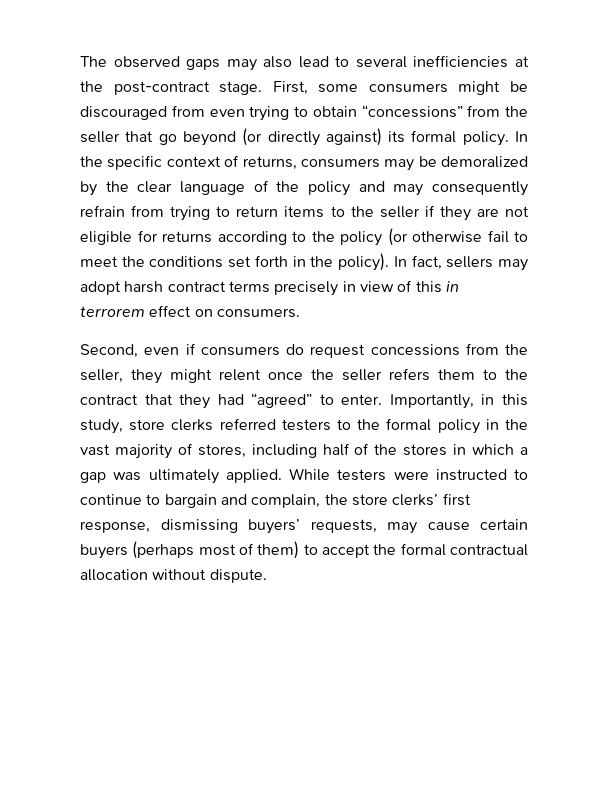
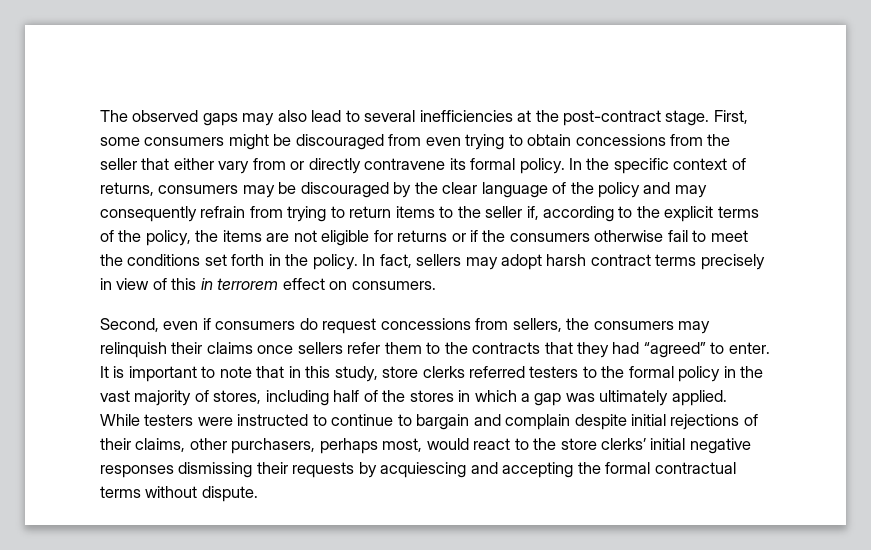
- First, some consumers might be discouraged from even trying to obtain “concessions” from the seller that go beyond (or directly against) its formal policy.
+ First, some consumers might be discouraged from even trying to obtain concessions from the seller that either vary from or directly contravene its formal policy.
- In the specific context of returns, consumers may be demoralized by the clear language of the policy and may consequently refrain from trying to return items to the seller if they are not eligible for returns according to the policy (or otherwise fail to meet the conditions set forth in the policy).
+ In the specific context of returns, consumers may be discouraged by the clear language of the policy and may consequently refrain from trying to return items to the seller if, according to the explicit terms of the policy, the items are not eligible for returns or if the consumers otherwise fail to meet the conditions set forth in the policy.
- Second, even if consumers do request concessions from the seller, they might relent once the seller refers them to the contract that they had “agreed” to enter.
+ Second, even if consumers do request concessions from sellers, the consumers may relinquish their claims once sellers refer them to the contracts that they had “agreed” to enter.
- Importantly, in this study, store clerks referred testers to the formal policy in the vast majority of stores, including half of the stores in which a gap was ultimately applied.
+ It is important to note that in this study, store clerks referred testers to the formal policy in the vast majority of stores, including half of the stores in which a gap was ultimately applied.
- While testers were instructed to continue to bargain and complain, the store clerks’ first response, dismissing buyers’ requests, may cause certain buyers (perhaps most of them) to accept the formal contractual allocation without dispute.
+ While testers were instructed to continue to bargain and complain despite initial rejections of their claims, other purchasers, perhaps most, would react to the store clerks’ initial negative responses dismissing their requests by acquiescing and accepting the formal contractual terms without dispute.

